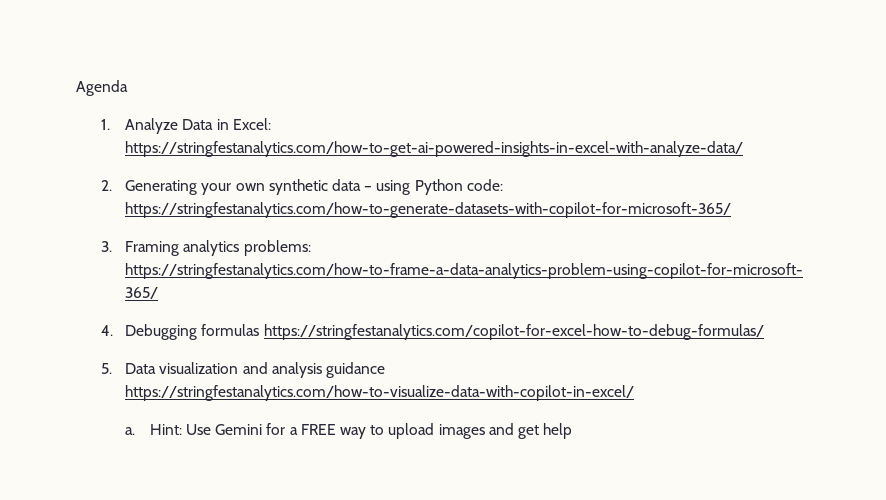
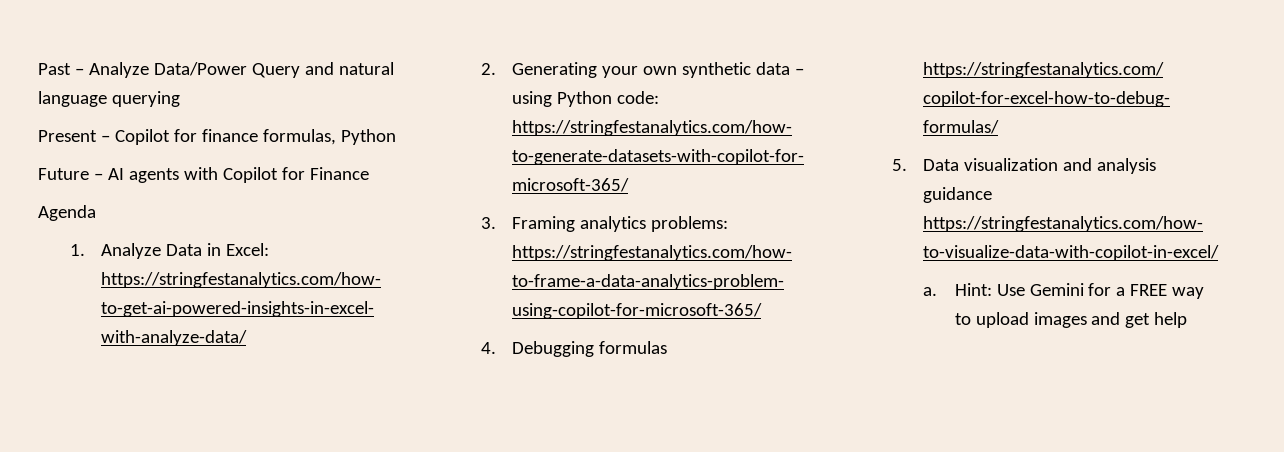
+ Past – Analyze Data/Power Query and natural language querying
+ Present – Copilot for finance formulas, Python
+ Future – AI agents with Copilot for Finance

